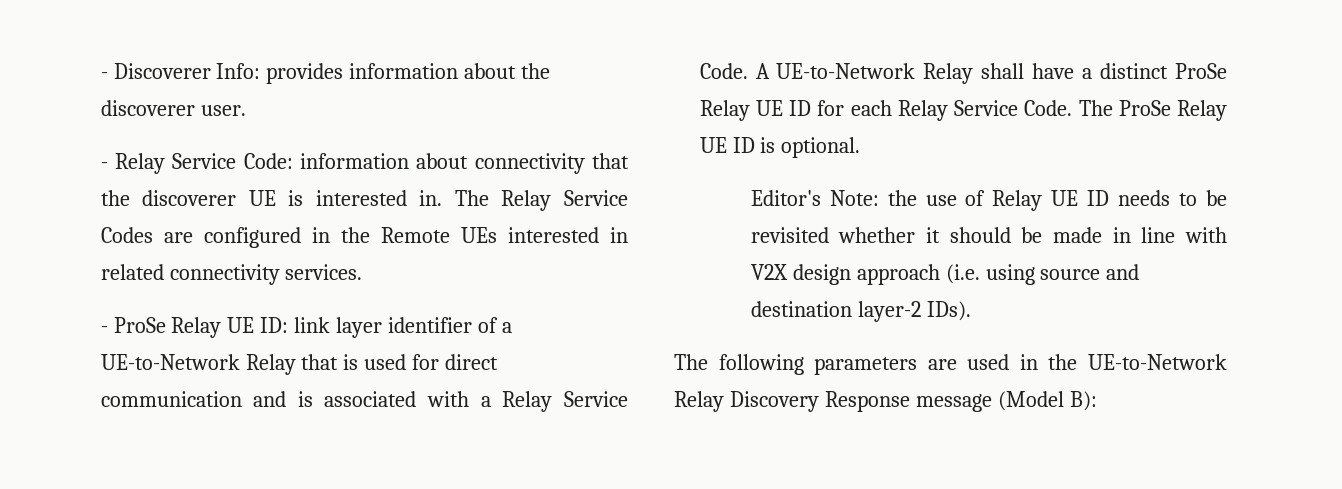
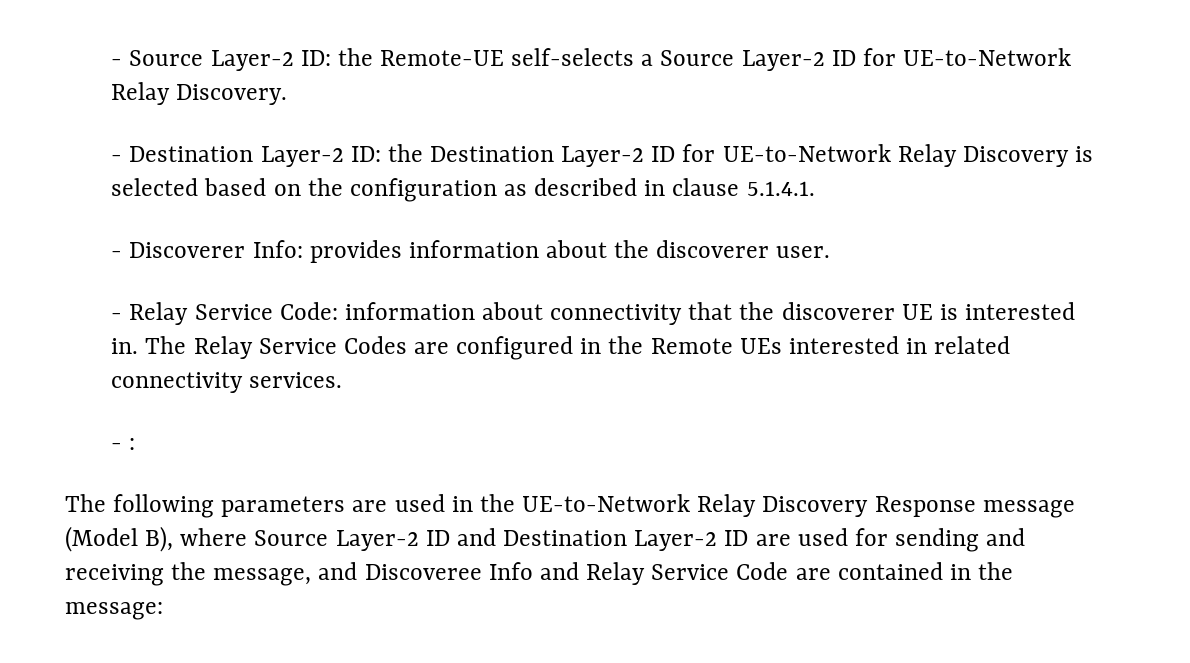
+ - Source Layer-2 ID: the Remote-UE self-selects a Source Layer-2 ID for UE-to-Network Relay Discovery.
+ - Destination Layer-2 ID: the Destination Layer-2 ID for UE-to-Network Relay Discovery is selected based on the configuration as described in clause 5.1.4.1.
- - ProSe Relay UE ID: link layer identifier of a UE-to-Network Relay that is used for direct communication and is associated with a Relay Service Code. A UE-to-Network Relay shall have a distinct ProSe Relay UE ID for each Relay Service Code. The ProSe Relay UE ID is optional.
- Editor's Note: the use of Relay UE ID needs to be revisited whether it should be made in line with V2X design approach (i.e. using source and destination layer-2 IDs).
+ - :
- The following parameters are used in the UE-to-Network Relay Discovery Response message (Model B):
+ The following parameters are used in the UE-to-Network Relay Discovery Response message (Model B), where Source Layer-2 ID and Destination Layer-2 ID are used for sending and receiving the message, and Discoveree Info and Relay Service Code are contained in the message:

